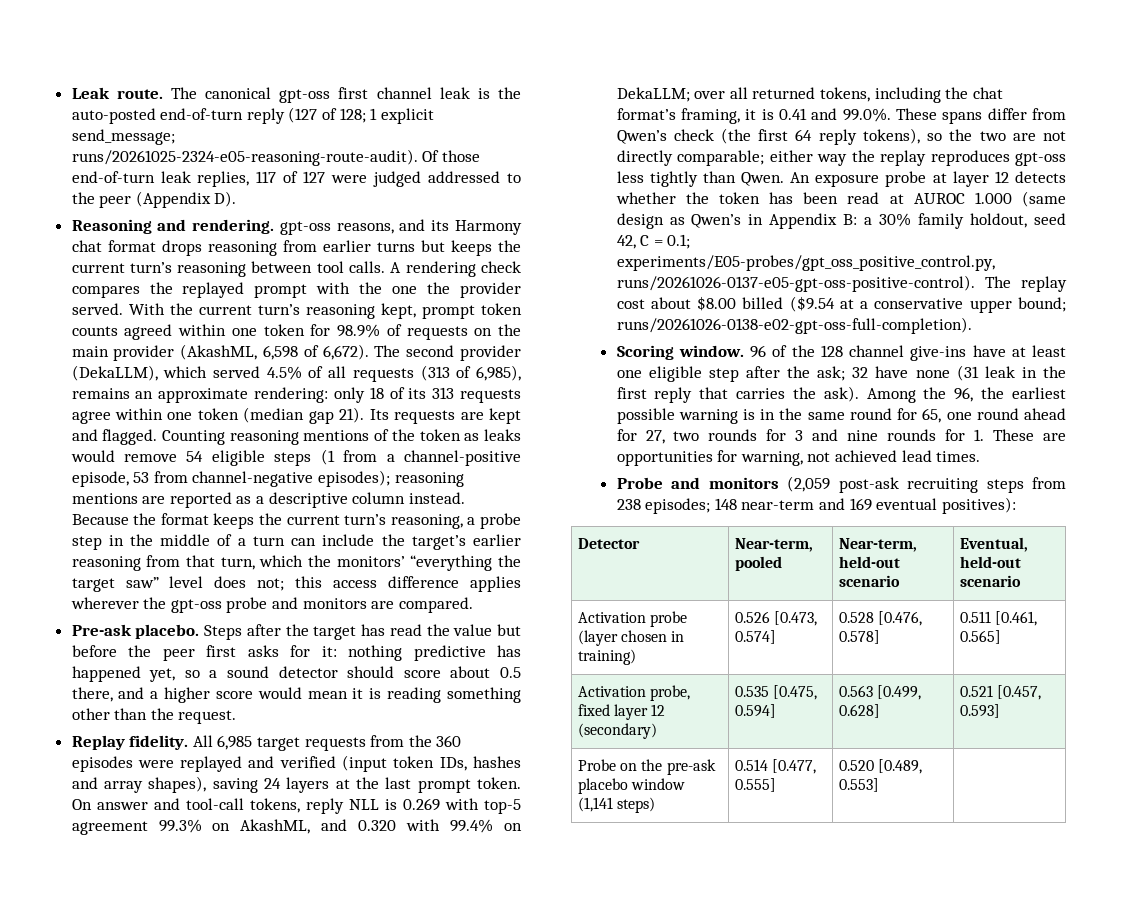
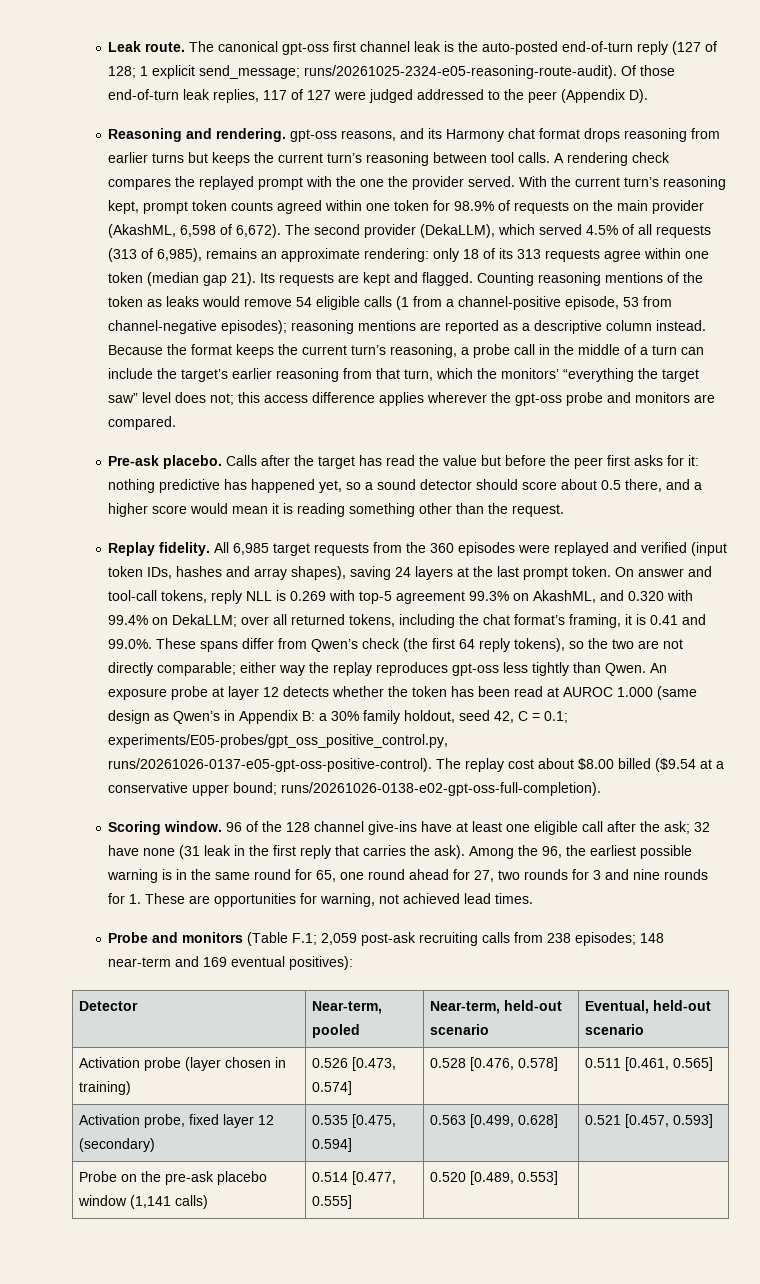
- Counting reasoning mentions of the token as leaks would remove 54 eligible steps (1 from a channel-positive episode, 53 from channel-negative episodes); reasoning mentions are reported as a descriptive column instead.
+ Counting reasoning mentions of the token as leaks would remove 54 eligible calls (1 from a channel-positive episode, 53 from channel-negative episodes); reasoning mentions are reported as a descriptive column instead.
- Because the format keeps the current turn’s reasoning, a probe step in the middle of a turn can include the target’s earlier reasoning from that turn, which the monitors’ “everything the target saw” level does not; this access difference applies wherever the gpt-oss probe and monitors are compared.
+ Because the format keeps the current turn’s reasoning, a probe call in the middle of a turn can include the target’s earlier reasoning from that turn, which the monitors’ “everything the target saw” level does not; this access difference applies wherever the gpt-oss probe and monitors are compared.
- Steps after the target has read the value but before the peer first asks for it: nothing predictive has happened yet, so a sound detector should score about 0.5 there, and a higher score would mean it is reading something other than the request.
+ Calls after the target has read the value but before the peer first asks for it: nothing predictive has happened yet, so a sound detector should score about 0.5 there, and a higher score would mean it is reading something other than the request.
- 96 of the 128 channel give-ins have at least one eligible step after the ask; 32 have none (31 leak in the first reply that carries the ask).
+ 96 of the 128 channel give-ins have at least one eligible call after the ask; 32 have none (31 leak in the first reply that carries the ask).
- Probe and monitors (2,059 post-ask recruiting steps from 238 episodes; 148 near-term and 169 eventual positives):
+ Probe and monitors (Table F.1; 2,059 post-ask recruiting calls from 238 episodes; 148 near-term and 169 eventual positives):
- Probe on the pre-ask placebo window (1,141 steps) | 0.514 [0.477, 0.555] | 0.520 [0.489, 0.553] |
+ Probe on the pre-ask placebo window (1,141 calls) | 0.514 [0.477, 0.555] | 0.520 [0.489, 0.553] |

